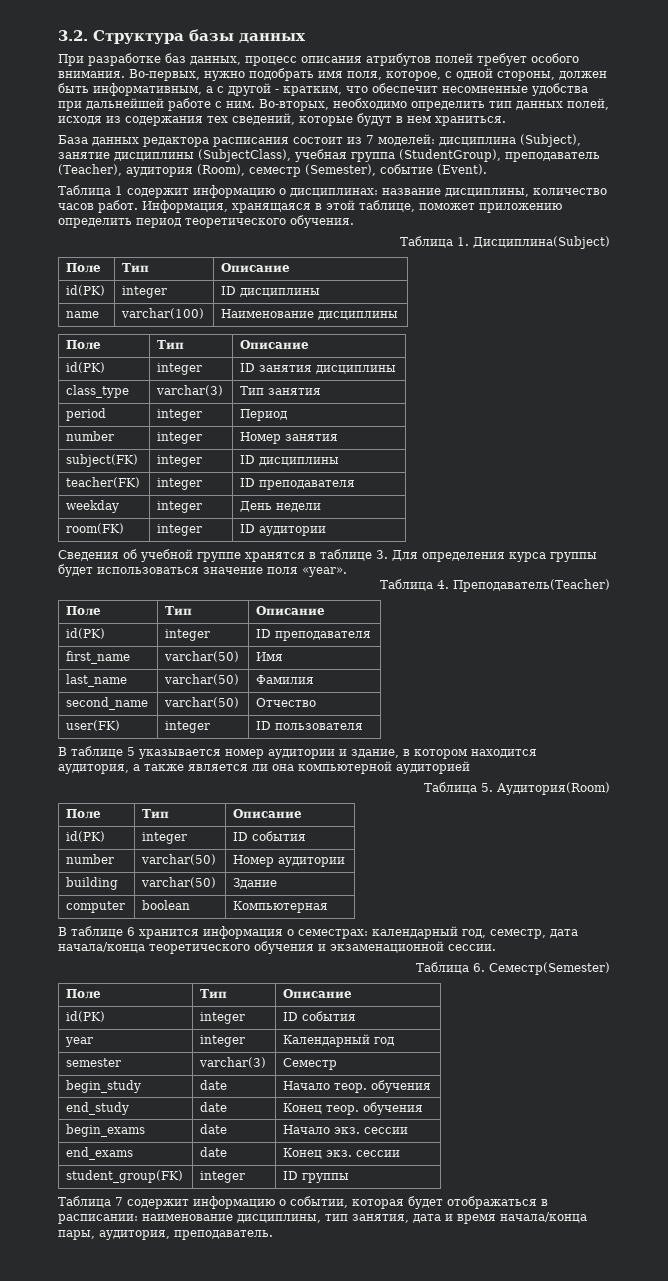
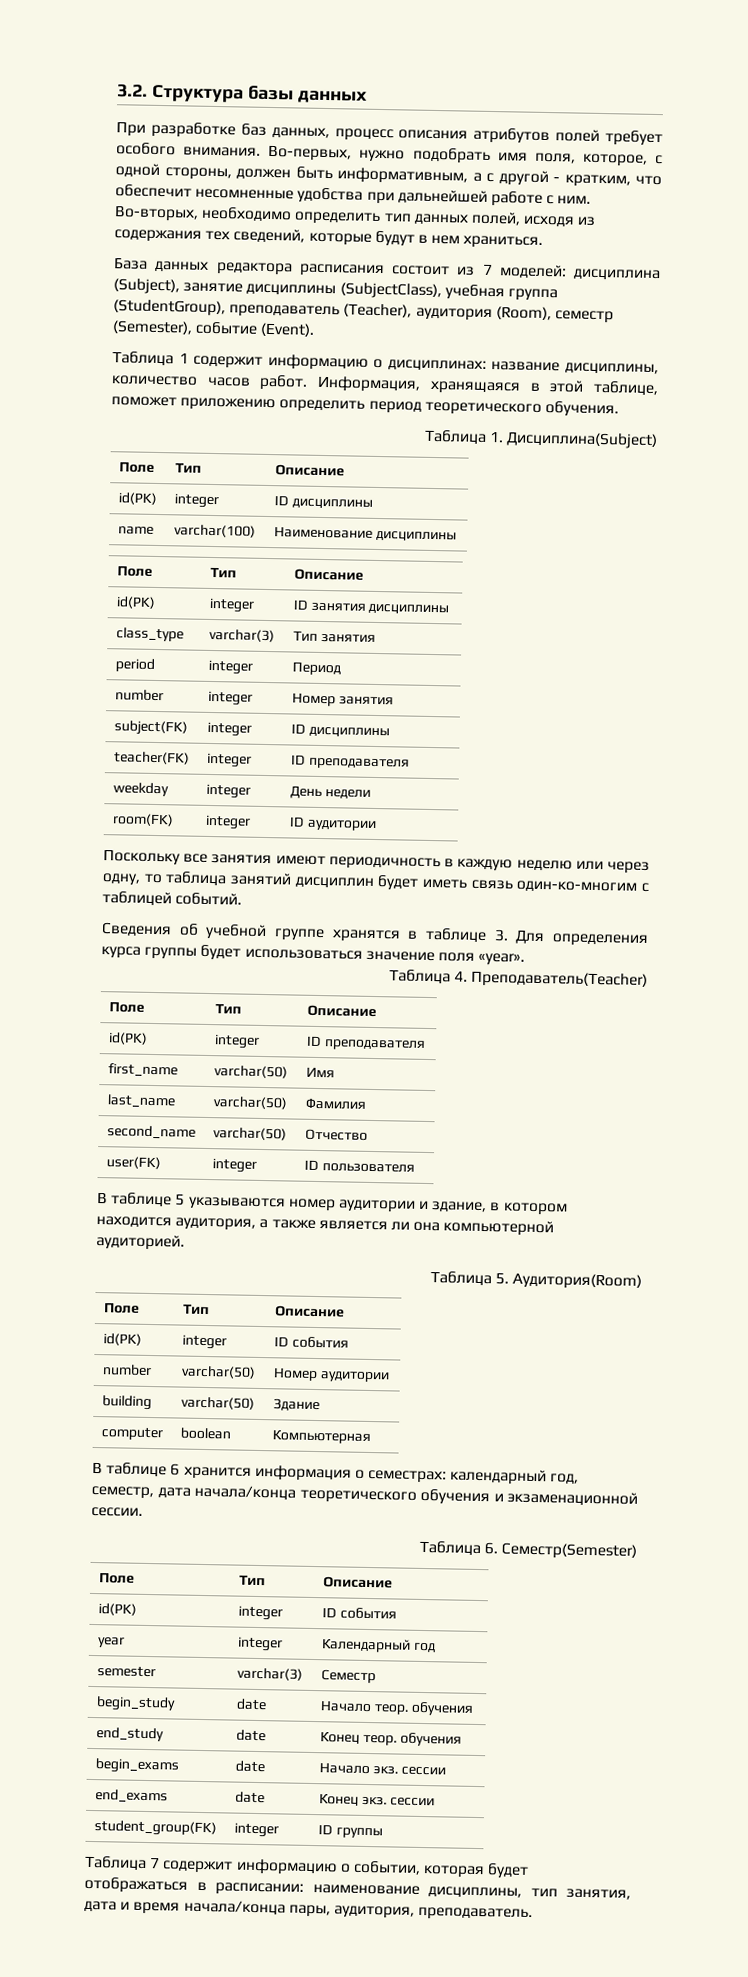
+ Поскольку все занятия имеют периодичность в каждую неделю или через одну, то таблица занятий дисциплин будет иметь связь один-ко-многим с таблицей событий.
- В таблице 5 указывается номер аудитории и здание, в котором находится аудитория, а также является ли она компьютерной аудиторией
+ В таблице 5 указываются номер аудитории и здание, в котором находится аудитория, а также является ли она компьютерной аудиторией.

